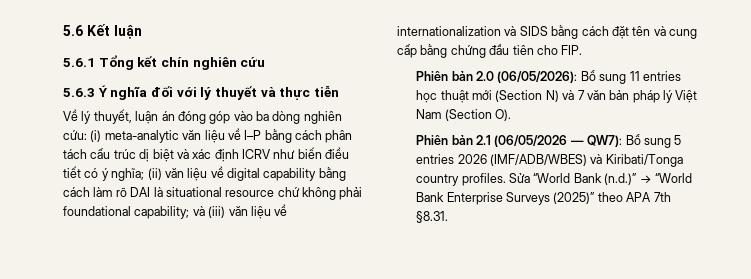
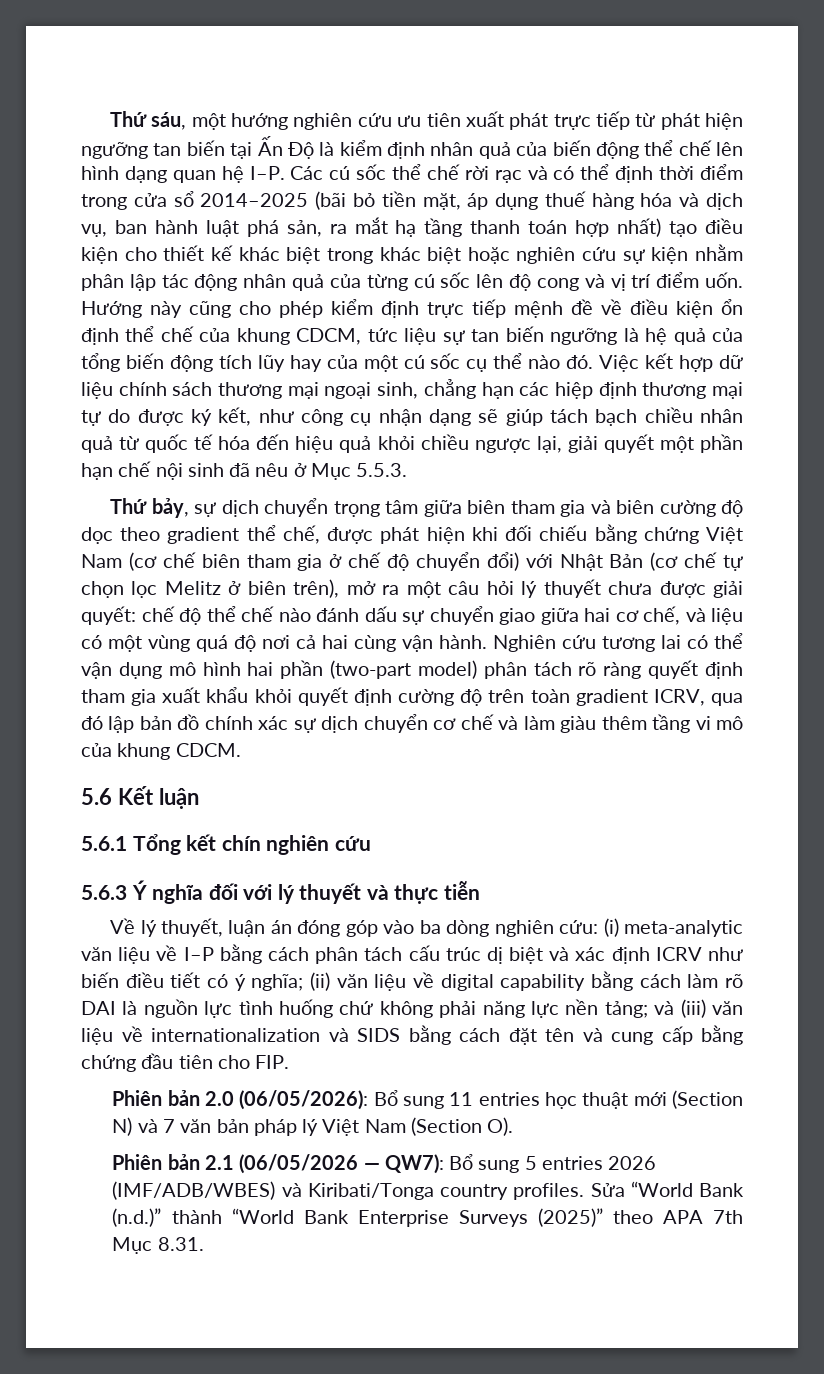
+ Thứ sáu, một hướng nghiên cứu ưu tiên xuất phát trực tiếp từ phát hiện ngưỡng tan biến tại Ấn Độ là kiểm định nhân quả của biến động thể chế lên hình dạng quan hệ I–P. Các cú sốc thể chế rời rạc và có thể định thời điểm trong cửa sổ 2014–2025 (bãi bỏ tiền mặt, áp dụng thuế hàng hóa và dịch vụ, ban hành luật phá sản, ra mắt hạ tầng thanh toán hợp nhất) tạo điều kiện cho thiết kế khác biệt trong khác biệt hoặc nghiên cứu sự kiện nhằm phân lập tác động nhân quả của từng cú sốc lên độ cong và vị trí điểm uốn. Hướng này cũng cho phép kiểm định trực tiếp mệnh đề về điều kiện ổn định thể chế của khung CDCM, tức liệu sự tan biến ngưỡng là hệ quả của tổng biến động tích lũy hay của một cú sốc cụ thể nào đó. Việc kết hợp dữ liệu chính sách thương mại ngoại sinh, chẳng hạn các hiệp định thương mại tự do được ký kết, như công cụ nhận dạng sẽ giúp tách bạch chiều nhân quả từ quốc tế hóa đến hiệu quả khỏi chiều ngược lại, giải quyết một phần hạn chế nội sinh đã nêu ở Mục 5.5.3.
+ Thứ bảy, sự dịch chuyển trọng tâm giữa biên tham gia và biên cường độ dọc theo gradient thể chế, được phát hiện khi đối chiếu bằng chứng Việt Nam (cơ chế biên tham gia ở chế độ chuyển đổi) với Nhật Bản (cơ chế tự chọn lọc Melitz ở biên trên), mở ra một câu hỏi lý thuyết chưa được giải quyết: chế độ thể chế nào đánh dấu sự chuyển giao giữa hai cơ chế, và liệu có một vùng quá độ nơi cả hai cùng vận hành. Nghiên cứu tương lai có thể vận dụng mô hình hai phần (two-part model) phân tách rõ ràng quyết định tham gia xuất khẩu khỏi quyết định cường độ trên toàn gradient ICRV, qua đó lập bản đồ chính xác sự dịch chuyển cơ chế và làm giàu thêm tầng vi mô của khung CDCM.
- (ii) văn liệu về digital capability bằng cách làm rõ DAI là situational resource chứ không phải foundational capability;
+ (ii) văn liệu về digital capability bằng cách làm rõ DAI là nguồn lực tình huống chứ không phải năng lực nền tảng;
- Sửa “World Bank (n.d.)” → “World Bank Enterprise Surveys (2025)” theo APA 7th §8.31.
+ Sửa “World Bank (n.d.)” thành “World Bank Enterprise Surveys (2025)” theo APA 7th Mục 8.31.

